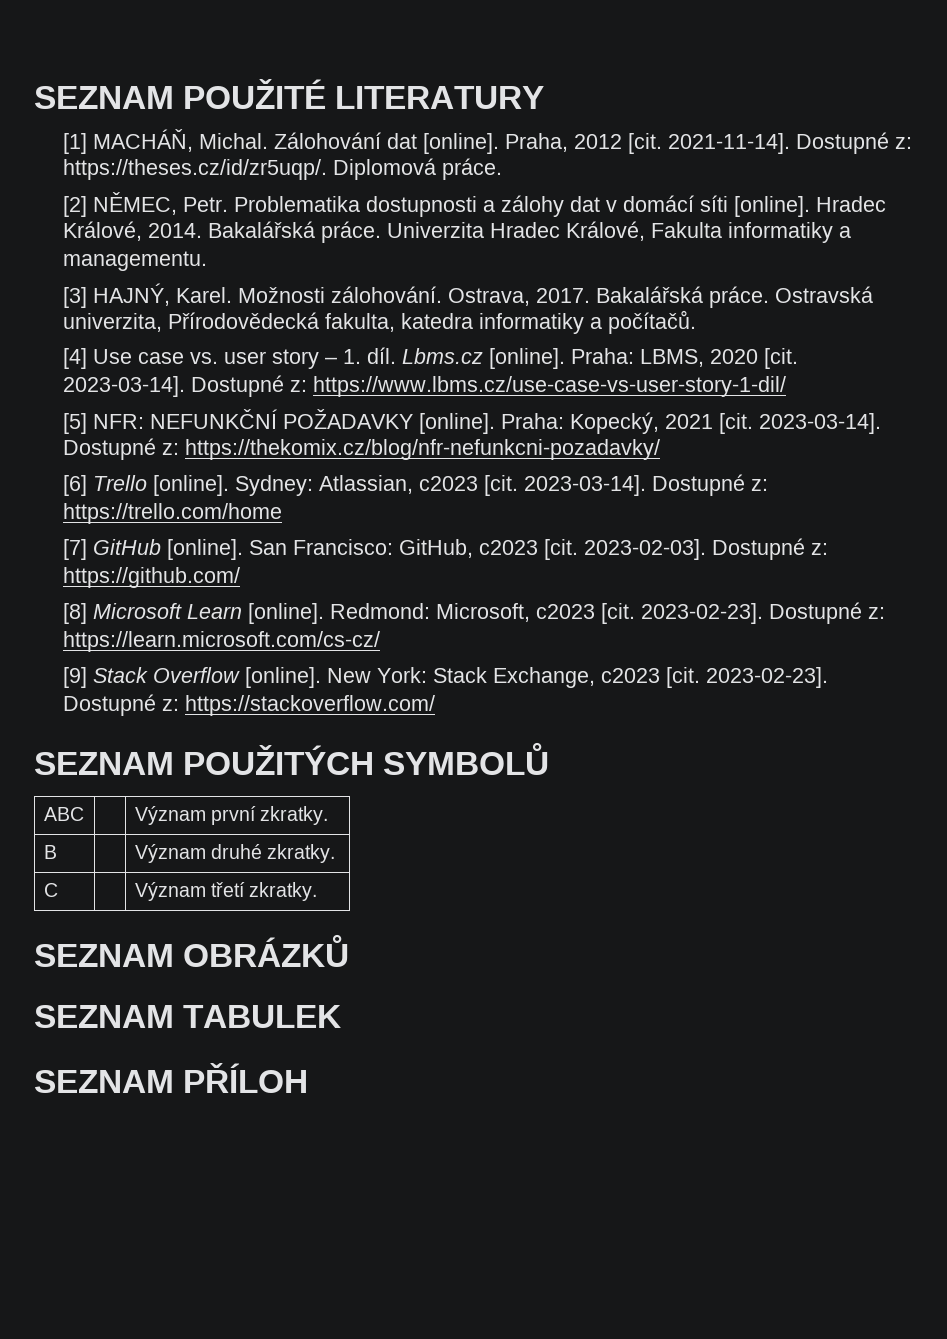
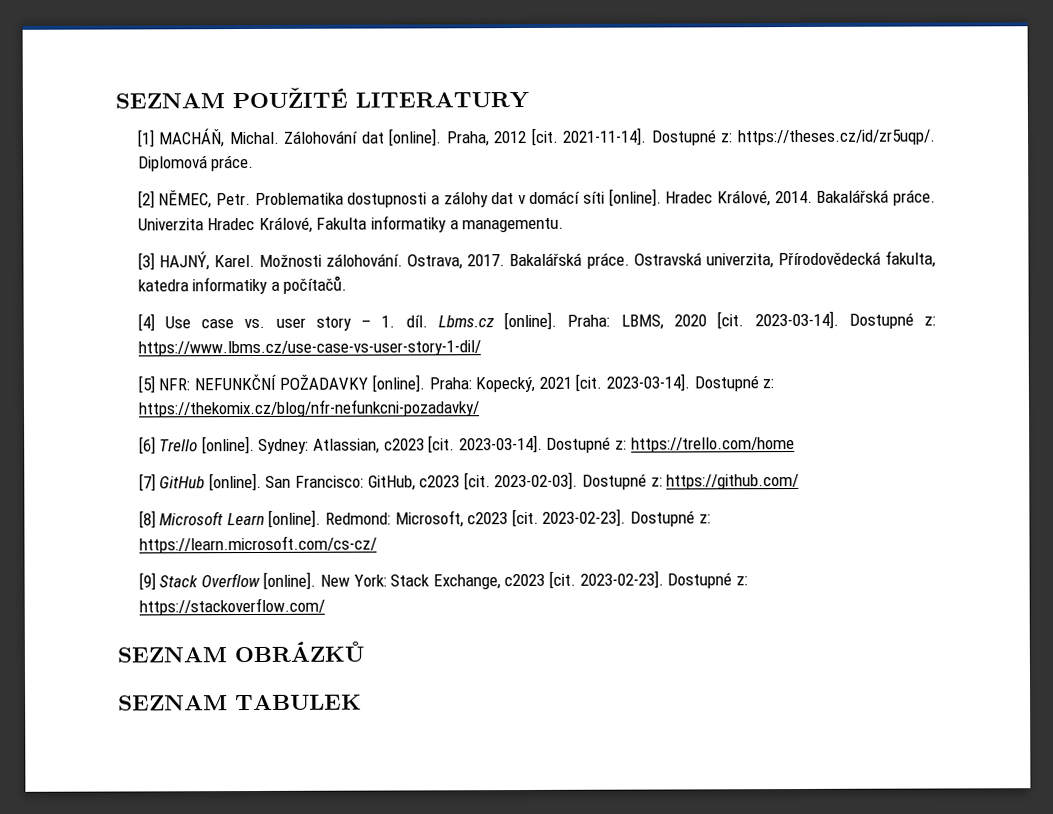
- SEZNAM POUŽITÝCH SYMBOLŮ
- ABC | | Význam první zkratky.
- B | | Význam druhé zkratky.
- C | | Význam třetí zkratky.
- SEZNAM PŘÍLOH

